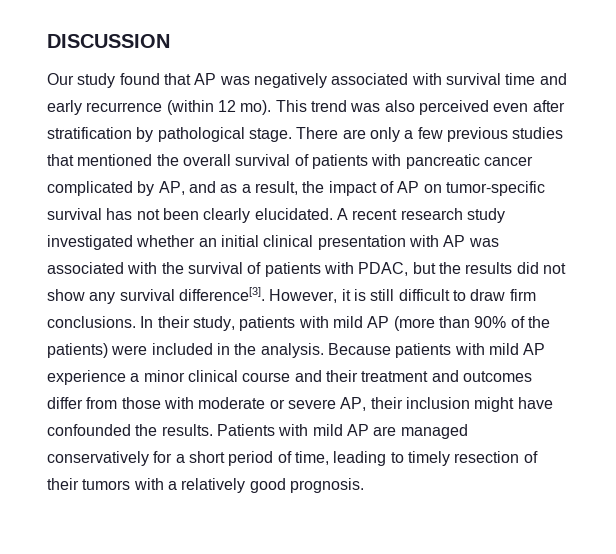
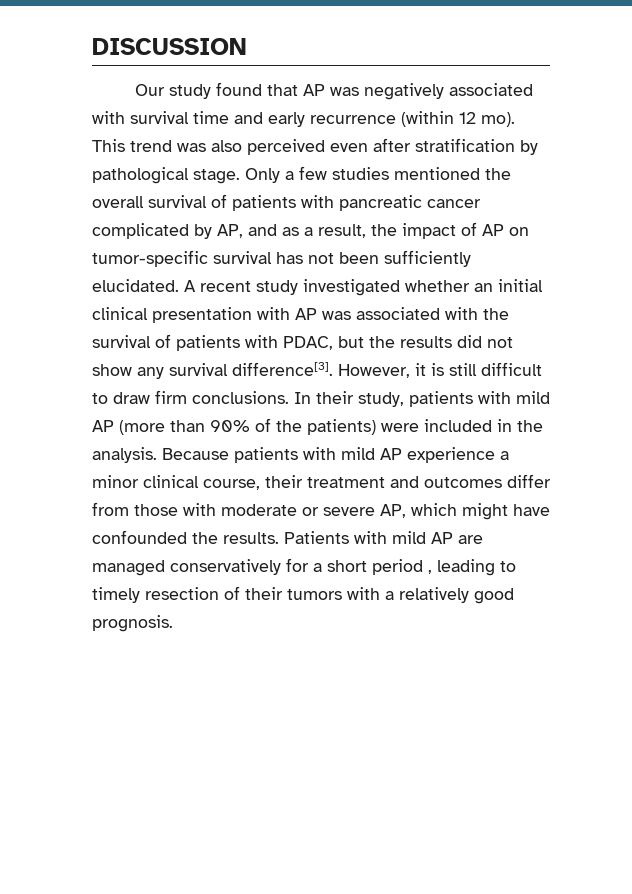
- There are only a few previous studies that mentioned the overall survival of patients with pancreatic cancer complicated by AP, and as a result, the impact of AP on tumor-specific survival has not been clearly elucidated.
+ Only a few studies mentioned the overall survival of patients with pancreatic cancer complicated by AP, and as a result, the impact of AP on tumor-specific survival has not been sufficiently elucidated.
- A recent research study investigated whether an initial clinical presentation with AP was associated with the survival of patients with PDAC, but the results did not show any survival difference[3].
+ A recent study investigated whether an initial clinical presentation with AP was associated with the survival of patients with PDAC, but the results did not show any survival difference[3].
- Because patients with mild AP experience a minor clinical course and their treatment and outcomes differ from those with moderate or severe AP, their inclusion might have confounded the results.
+ Because patients with mild AP experience a minor clinical course, their treatment and outcomes differ from those with moderate or severe AP, which might have confounded the results.
- Patients with mild AP are managed conservatively for a short period of time, leading to timely resection of their tumors with a relatively good prognosis.
+ Patients with mild AP are managed conservatively for a short period , leading to timely resection of their tumors with a relatively good prognosis.

